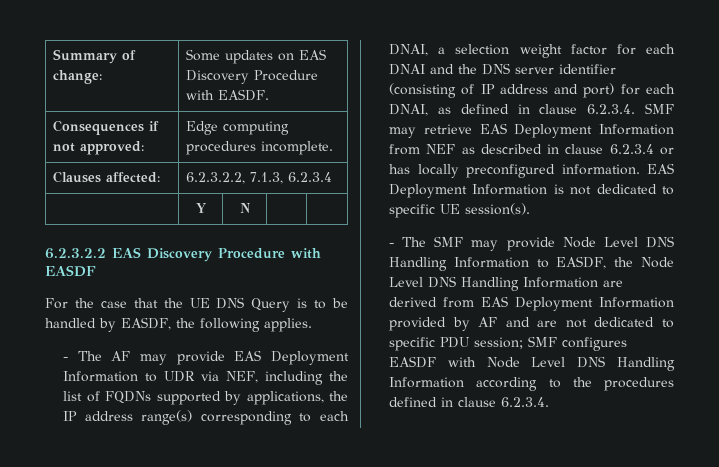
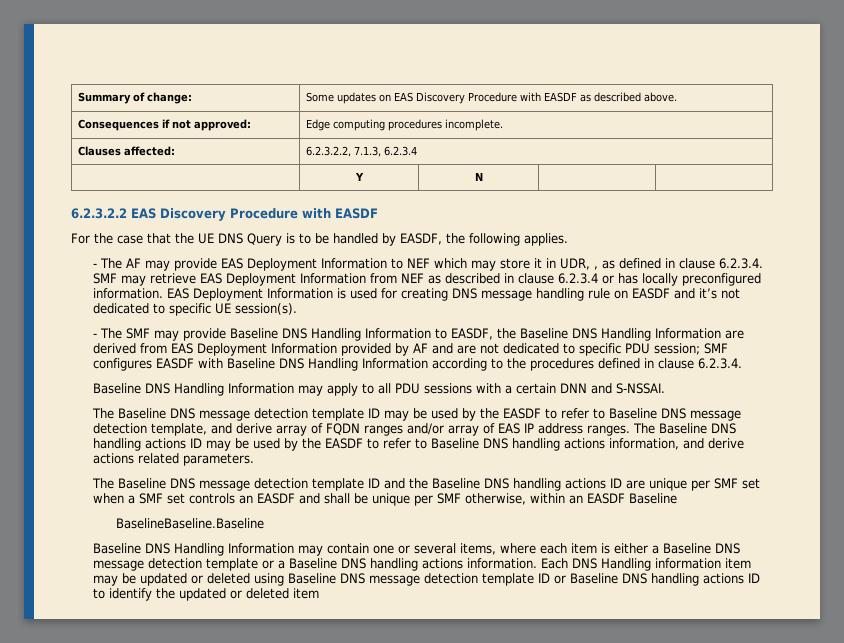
- Summary of change: | Some updates on EAS Discovery Procedure with EASDF.
+ Summary of change: | Some updates on EAS Discovery Procedure with EASDF as described above.
- - The AF may provide EAS Deployment Information to UDR via NEF, including the list of FQDNs supported by applications, the IP address range(s) corresponding to each DNAI, a selection weight factor for each DNAI and the DNS server identifier (consisting of IP address and port) for each DNAI, as defined in clause 6.2.3.4. SMF may retrieve EAS Deployment Information from NEF as described in clause 6.2.3.4 or has locally preconfigured information.
+ - The AF may provide EAS Deployment Information to NEF which may store it in UDR, , as defined in clause 6.2.3.4. SMF may retrieve EAS Deployment Information from NEF as described in clause 6.2.3.4 or has locally preconfigured information.
- EAS Deployment Information is not dedicated to specific UE session(s).
+ EAS Deployment Information is used for creating DNS message handling rule on EASDF and it’s not dedicated to specific UE session(s).
- - The SMF may provide Node Level DNS Handling Information to EASDF, the Node Level DNS Handling Information are derived from EAS Deployment Information provided by AF and are not dedicated to specific PDU session; SMF configures EASDF with Node Level DNS Handling Information according to the procedures defined in clause 6.2.3.4.
+ - The SMF may provide Baseline DNS Handling Information to EASDF, the Baseline DNS Handling Information are derived from EAS Deployment Information provided by AF and are not dedicated to specific PDU session; SMF configures EASDF with Baseline DNS Handling Information according to the procedures defined in clause 6.2.3.4.
+ Baseline DNS Handling Information may apply to all PDU sessions with a certain DNN and S-NSSAI.
+ The Baseline DNS message detection template ID may be used by the EASDF to refer to Baseline DNS message detection template, and derive array of FQDN ranges and/or array of EAS IP address ranges. The Baseline DNS handling actions ID may be used by the EASDF to refer to Baseline DNS handling actions information, and derive actions related parameters.
+ The Baseline DNS message detection template ID and the Baseline DNS handling actions ID are unique per SMF set when a SMF set controls an EASDF and shall be unique per SMF otherwise, within an EASDF Baseline
+ BaselineBaseline.Baseline
+ Baseline DNS Handling Information may contain one or several items, where each item is either a Baseline DNS message detection template or a Baseline DNS handling actions information. Each DNS Handling information item may be updated or deleted using Baseline DNS message detection template ID or Baseline DNS handling actions ID to identify the updated or deleted item

